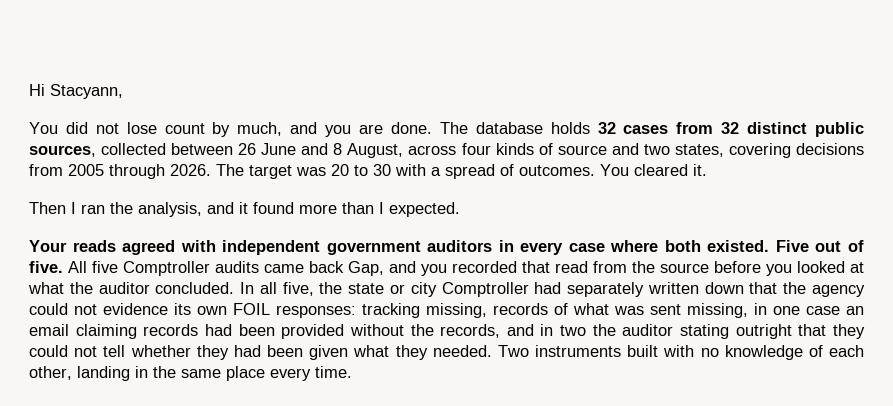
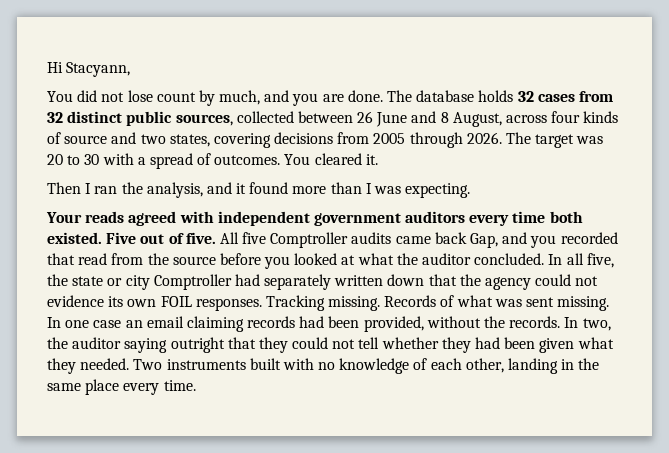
- Then I ran the analysis, and it found more than I expected.
+ Then I ran the analysis, and it found more than I was expecting.
- Your reads agreed with independent government auditors in every case where both existed.
+ Your reads agreed with independent government auditors every time both existed.
- In all five, the state or city Comptroller had separately written down that the agency could not evidence its own FOIL responses: tracking missing, records of what was sent missing, in one case an email claiming records had been provided without the records, and in two the auditor stating outright that they could not tell whether they had been given what they needed.
+ In all five, the state or city Comptroller had separately written down that the agency could not evidence its own FOIL responses. Tracking missing. Records of what was sent missing. In one case an email claiming records had been provided, without the records. In two, the auditor saying outright that they could not tell whether they had been given what they needed.

